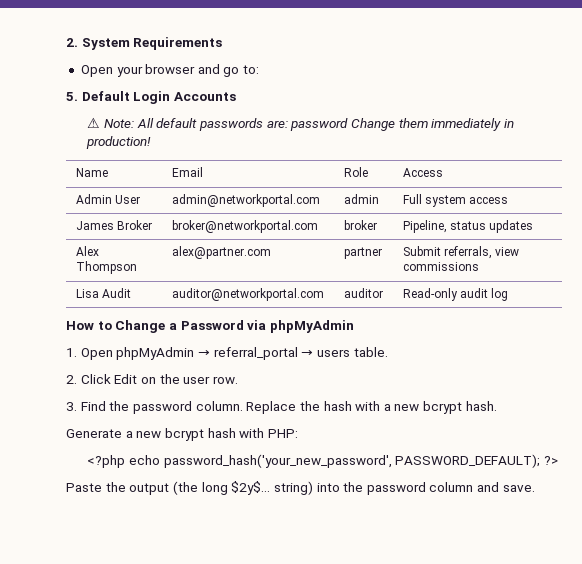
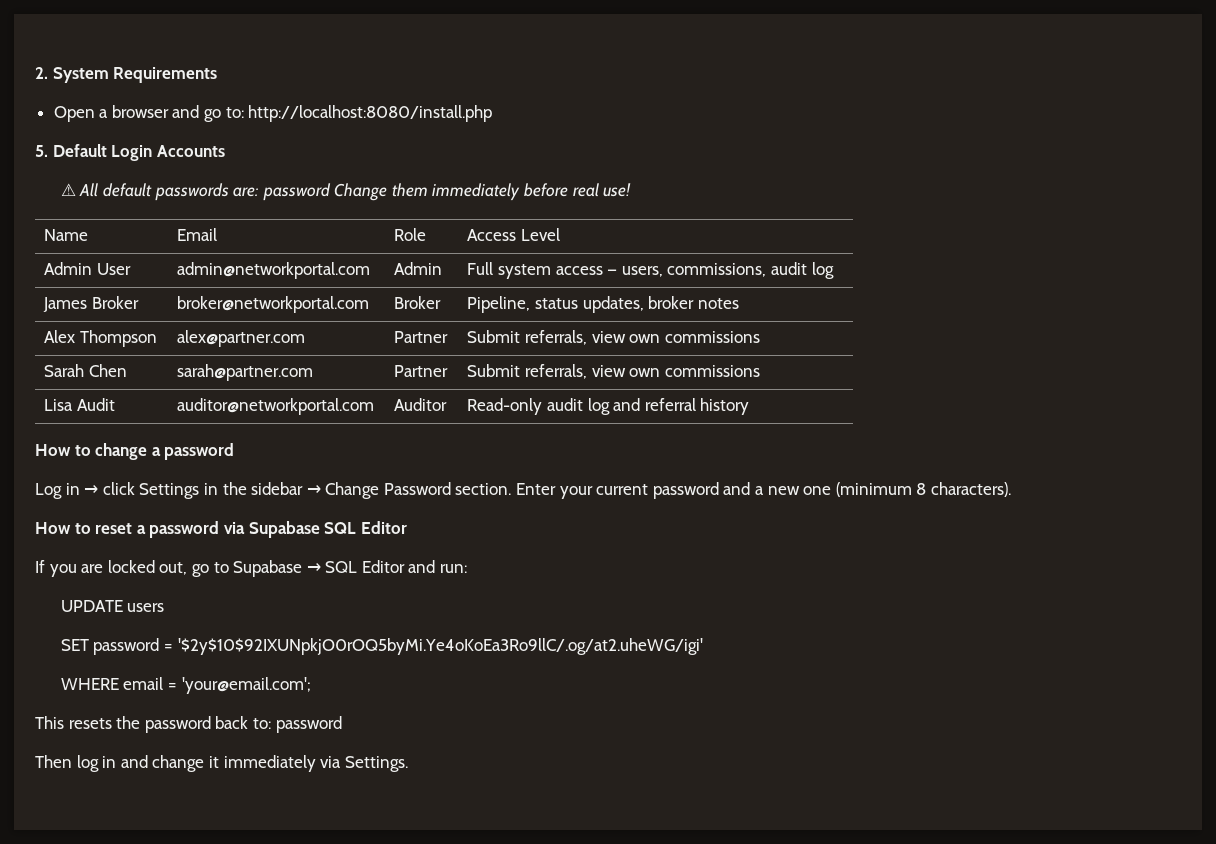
- Open your browser and go to:
+ Open a browser and go to: http://localhost:8080/install.php
- ⚠ Note: All default passwords are: password Change them immediately in production!
+ ⚠ All default passwords are: password Change them immediately before real use!
- Name | Email | Role | Access
+ Name | Email | Role | Access Level
- Admin User | admin@networkportal.com | admin | Full system access
+ Admin User | admin@networkportal.com | Admin | Full system access — users, commissions, audit log
- James Broker | broker@networkportal.com | broker | Pipeline, status updates
+ James Broker | broker@networkportal.com | Broker | Pipeline, status updates, broker notes
- Alex Thompson | alex@partner.com | partner | Submit referrals, view commissions
+ Alex Thompson | alex@partner.com | Partner | Submit referrals, view own commissions
+ Sarah Chen | sarah@partner.com | Partner | Submit referrals, view own commissions
- Lisa Audit | auditor@networkportal.com | auditor | Read-only audit log
- How to Change a Password via phpMyAdmin
- 1. Open phpMyAdmin → referral_portal → users table.
- 2. Click Edit on the user row.
- 3. Find the password column. Replace the hash with a new bcrypt hash.
- Generate a new bcrypt hash with PHP:
- <?php echo password_hash('your_new_password', PASSWORD_DEFAULT); ?>
- Paste the output (the long $2y$... string) into the password column and save.
+ Lisa Audit | auditor@networkportal.com | Auditor | Read-only audit log and referral history
+ How to change a password
+ Log in → click Settings in the sidebar → Change Password section. Enter your current password and a new one (minimum 8 characters).
+ How to reset a password via Supabase SQL Editor
+ If you are locked out, go to Supabase → SQL Editor and run:
+ UPDATE users
+ SET password = '$2y$10$92IXUNpkjO0rOQ5byMi.Ye4oKoEa3Ro9llC/.og/at2.uheWG/igi'
+ WHERE email = 'your@email.com';
+ This resets the password back to: password
+ Then log in and change it immediately via Settings.

